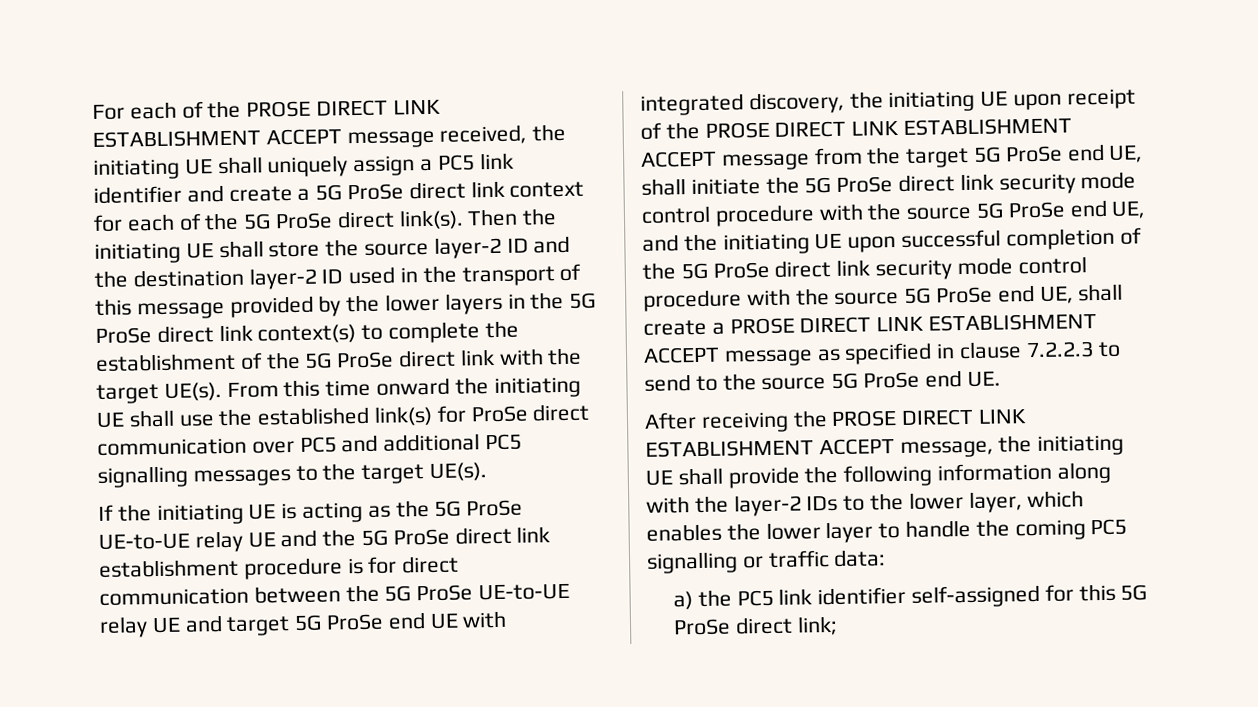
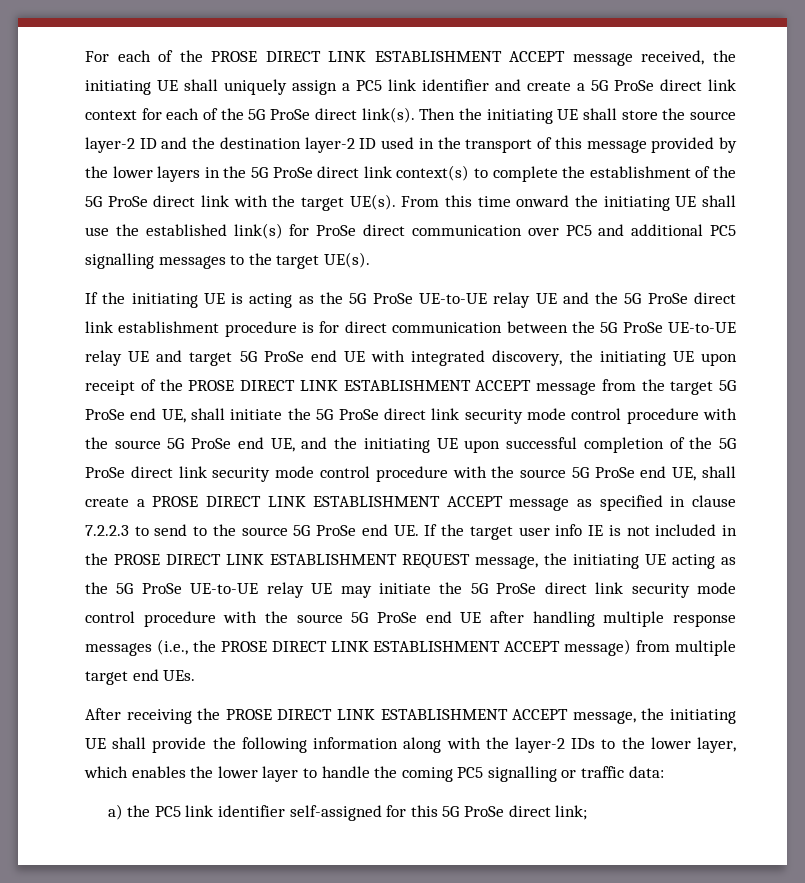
- If the initiating UE is acting as the 5G ProSe UE-to-UE relay UE and the 5G ProSe direct link establishment procedure is for direct communication between the 5G ProSe UE-to-UE relay UE and target 5G ProSe end UE with integrated discovery, the initiating UE upon receipt of the PROSE DIRECT LINK ESTABLISHMENT ACCEPT message from the target 5G ProSe end UE, shall initiate the 5G ProSe direct link security mode control procedure with the source 5G ProSe end UE, and the initiating UE upon successful completion of the 5G ProSe direct link security mode control procedure with the source 5G ProSe end UE, shall create a PROSE DIRECT LINK ESTABLISHMENT ACCEPT message as specified in clause 7.2.2.3 to send to the source 5G ProSe end UE.
+ If the initiating UE is acting as the 5G ProSe UE-to-UE relay UE and the 5G ProSe direct link establishment procedure is for direct communication between the 5G ProSe UE-to-UE relay UE and target 5G ProSe end UE with integrated discovery, the initiating UE upon receipt of the PROSE DIRECT LINK ESTABLISHMENT ACCEPT message from the target 5G ProSe end UE, shall initiate the 5G ProSe direct link security mode control procedure with the source 5G ProSe end UE, and the initiating UE upon successful completion of the 5G ProSe direct link security mode control procedure with the source 5G ProSe end UE, shall create a PROSE DIRECT LINK ESTABLISHMENT ACCEPT message as specified in clause 7.2.2.3 to send to the source 5G ProSe end UE. If the target user info IE is not included in the PROSE DIRECT LINK ESTABLISHMENT REQUEST message, the initiating UE acting as the 5G ProSe UE-to-UE relay UE may initiate the 5G ProSe direct link security mode control procedure with the source 5G ProSe end UE after handling multiple response messages (i.e., the PROSE DIRECT LINK ESTABLISHMENT ACCEPT message) from multiple target end UEs.

